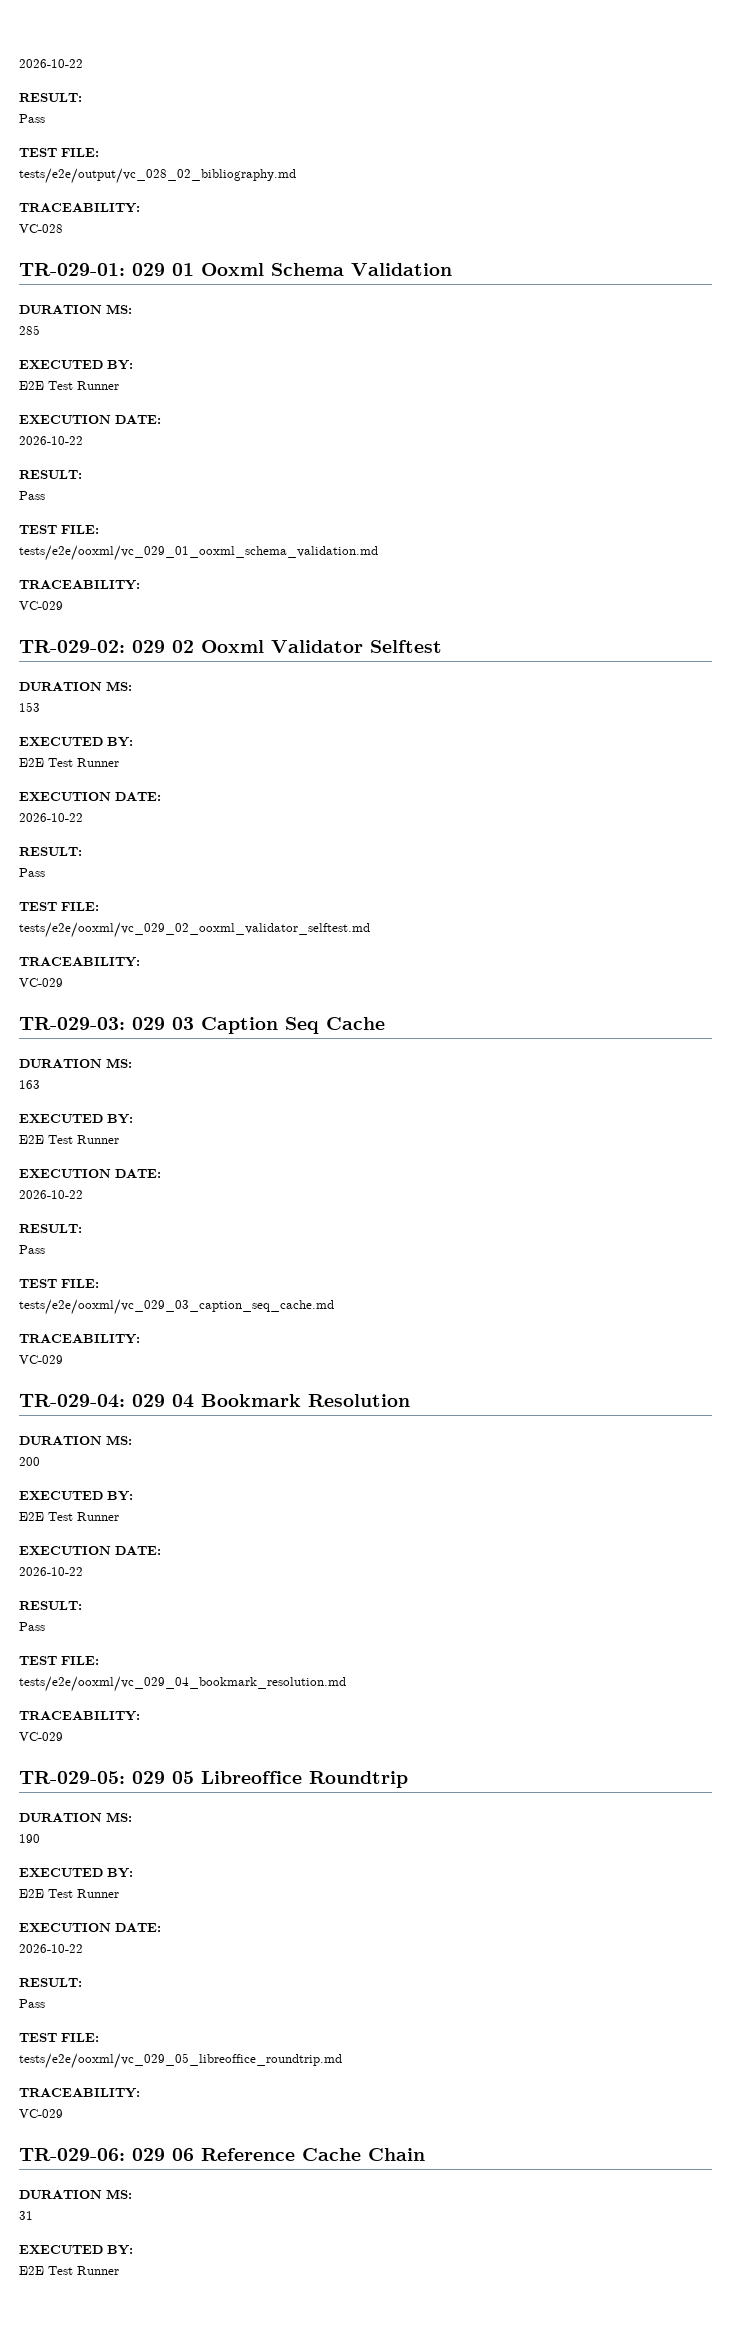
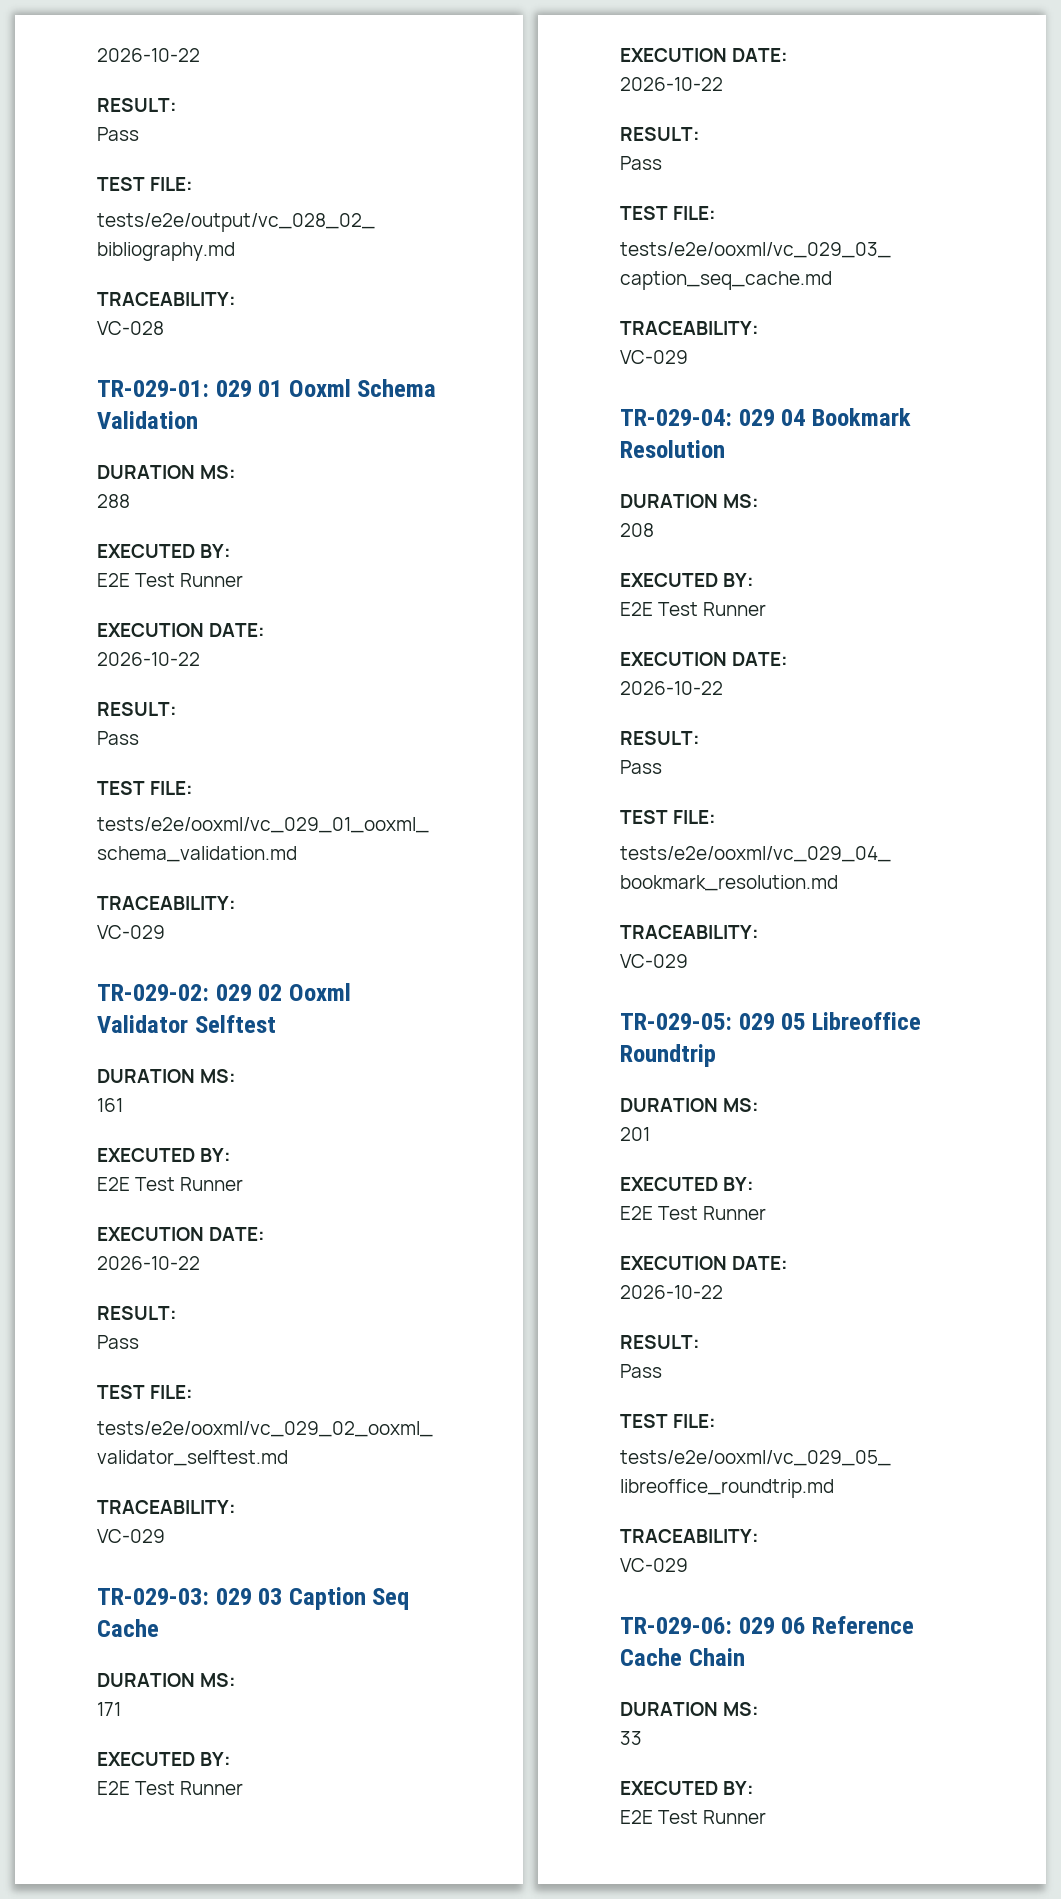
- 285
+ 288
- 153
+ 161
- 163
+ 171
- 200
+ 208
- 190
+ 201
- 31
+ 33

